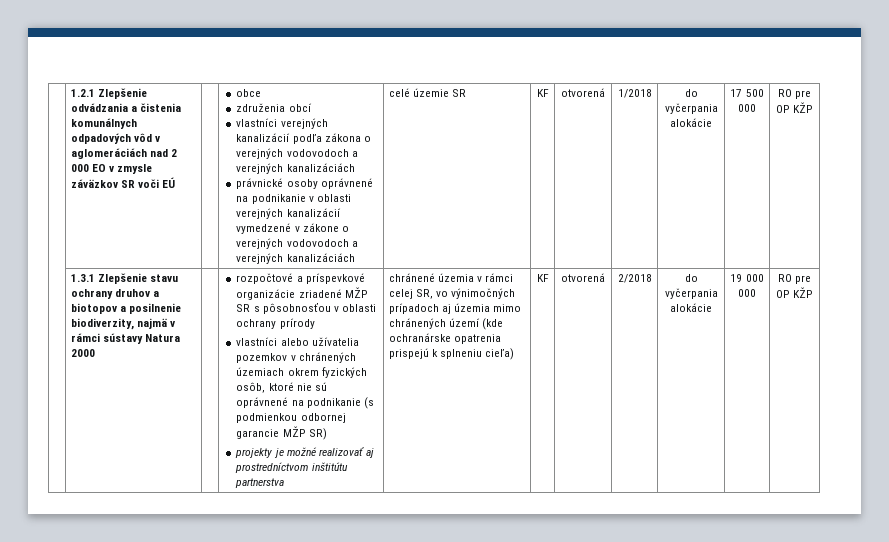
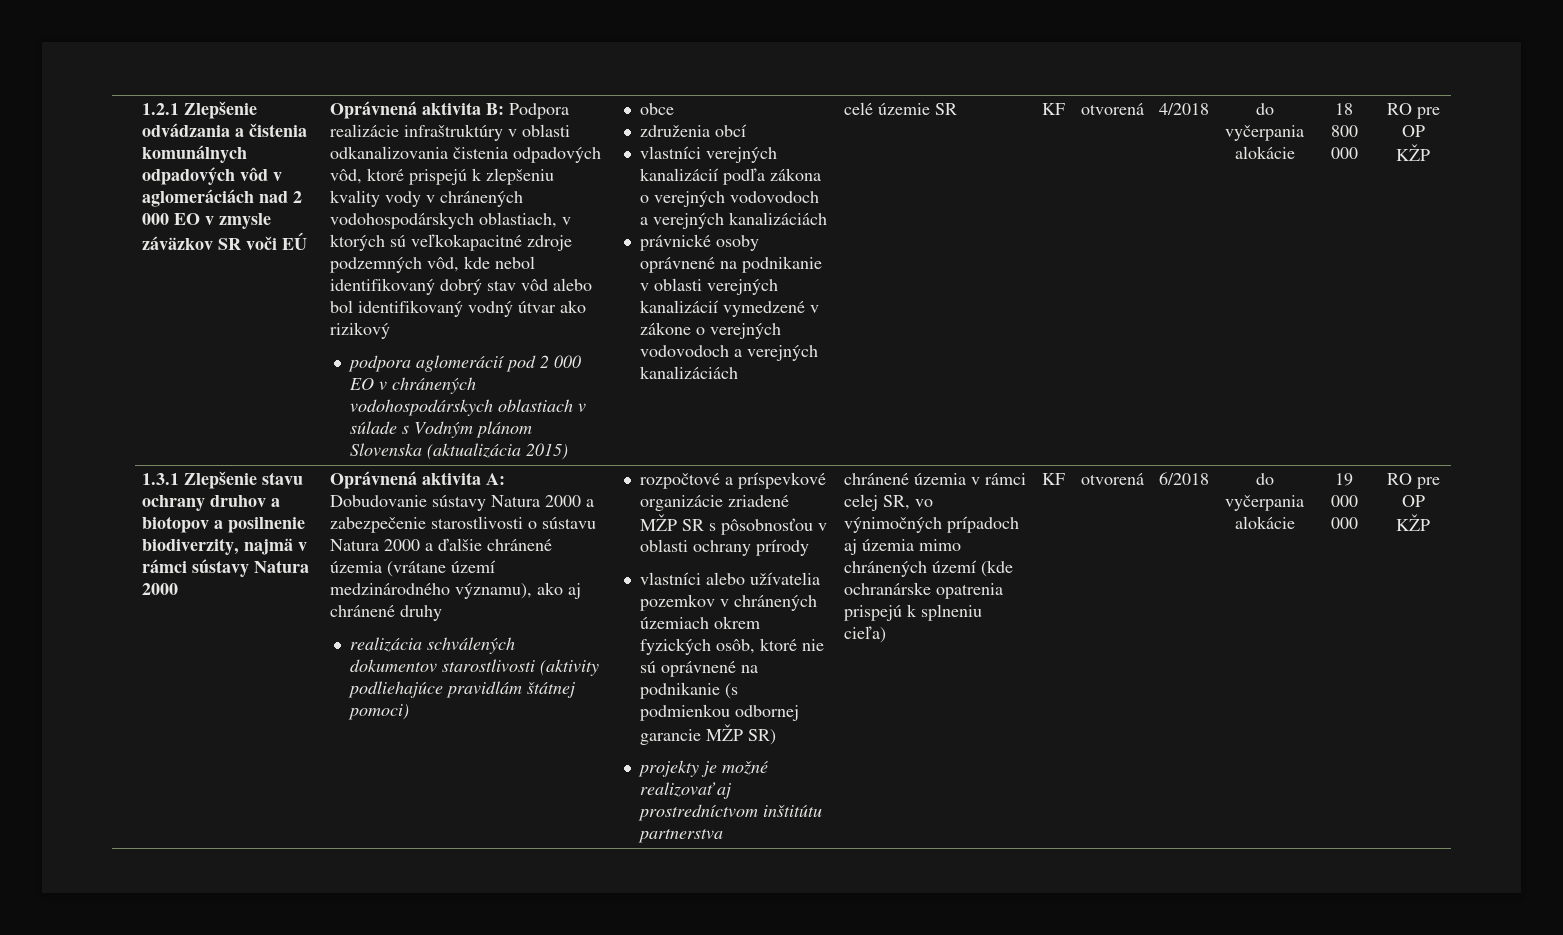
+ Oprávnená aktivita B: Podpora realizácie infraštruktúry v oblasti odkanalizovania čistenia odpadových vôd, ktoré prispejú k zlepšeniu kvality vody v chránených vodohospodárskych oblastiach, v ktorých sú veľkokapacitné zdroje podzemných vôd, kde nebol identifikovaný dobrý stav vôd alebo bol identifikovaný vodný útvar ako rizikový
+ podpora aglomerácií pod 2 000 EO v chránených vodohospodárskych oblastiach v súlade s Vodným plánom Slovenska (aktualizácia 2015)
- 1/2018 | do vyčerpania alokácie | 17 500 000
+ 4/2018 | do vyčerpania alokácie | 18 800 000
+ Oprávnená aktivita A: Dobudovanie sústavy Natura 2000 a zabezpečenie starostlivosti o sústavu Natura 2000 a ďalšie chránené územia (vrátane území medzinárodného významu), ako aj chránené druhy
+ realizácia schválených dokumentov starostlivosti (aktivity podliehajúce pravidlám štátnej pomoci)
- 2/2018
+ 6/2018

